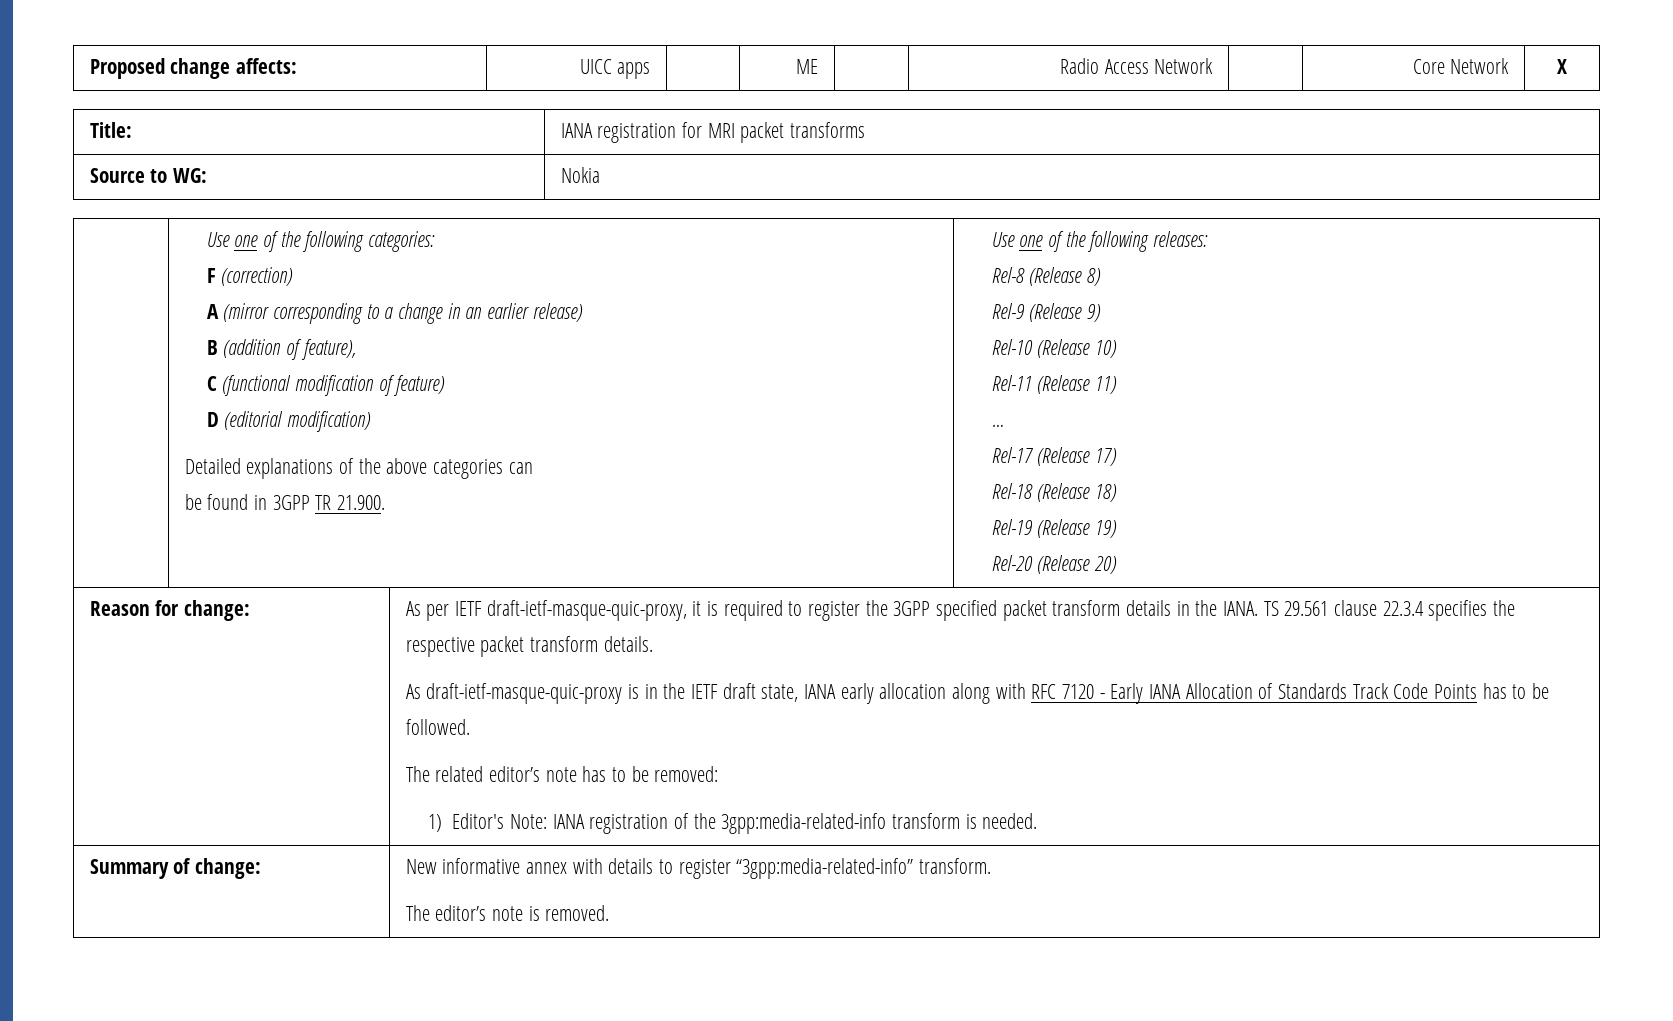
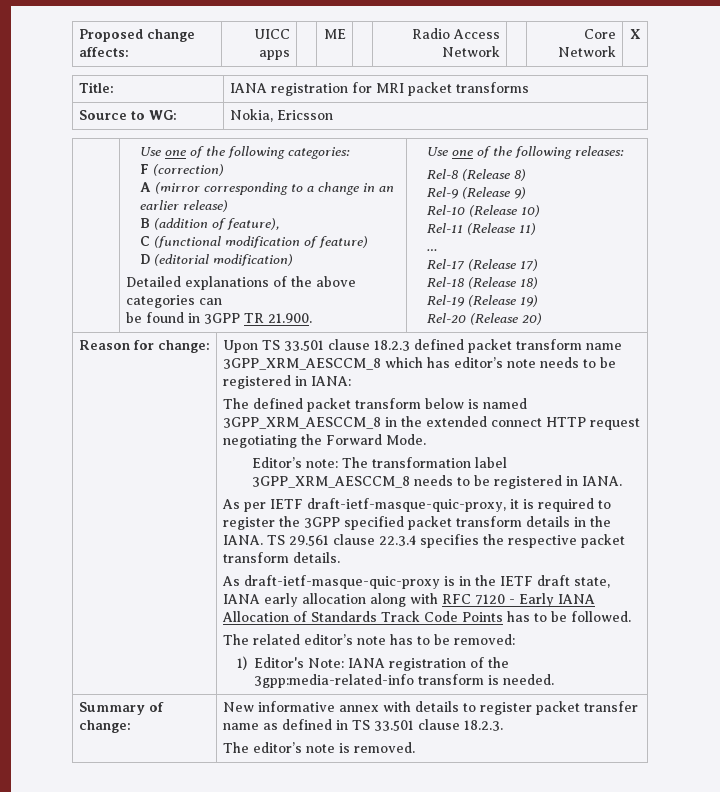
- Source to WG: | Nokia
+ Source to WG: | Nokia, Ericsson
+ Upon TS 33.501 clause 18.2.3 defined packet transform name 3GPP_XRM_AESCCM_8 which has editor’s note needs to be registered in IANA:
+ The defined packet transform below is named 3GPP_XRM_AESCCM_8 in the extended connect HTTP request negotiating the Forward Mode.
+ Editor’s note: The transformation label 3GPP_XRM_AESCCM_8 needs to be registered in IANA.
- Summary of change: | New informative annex with details to register “3gpp:media-related-info” transform.
+ Summary of change: | New informative annex with details to register packet transfer name as defined in TS 33.501 clause 18.2.3.

